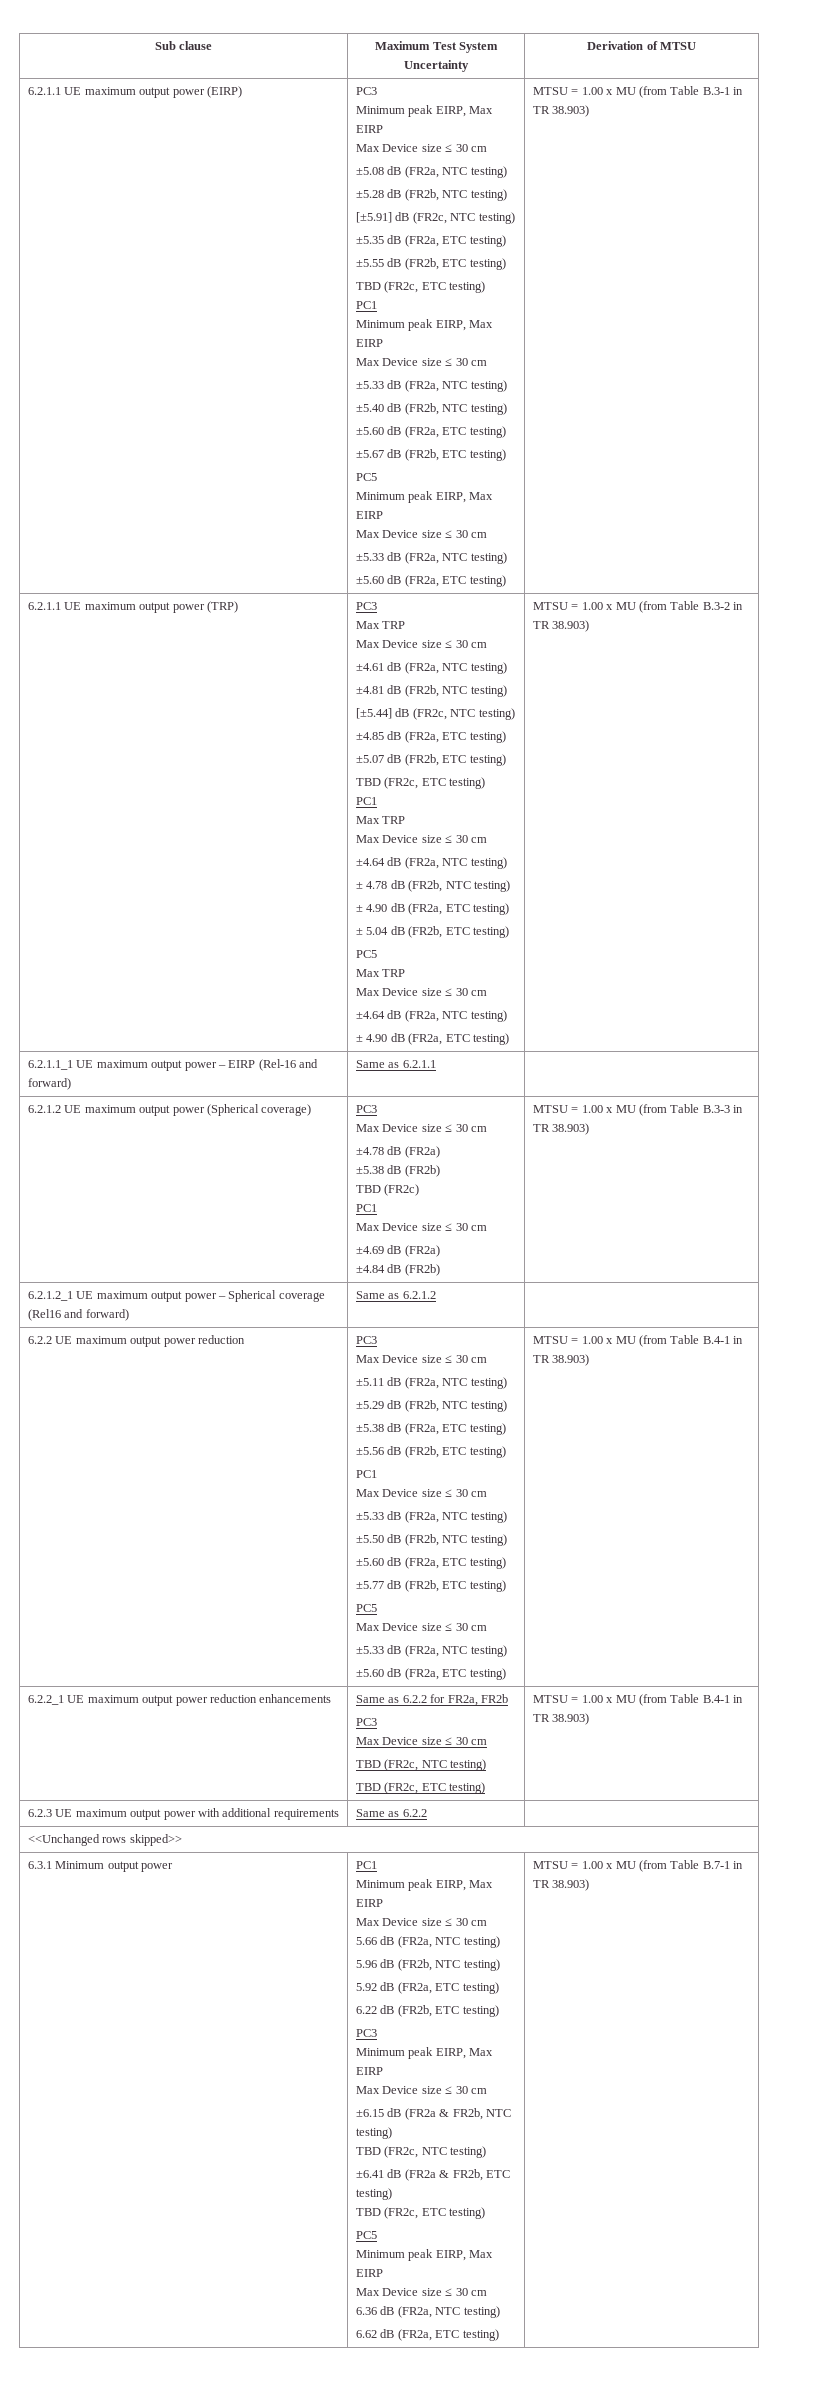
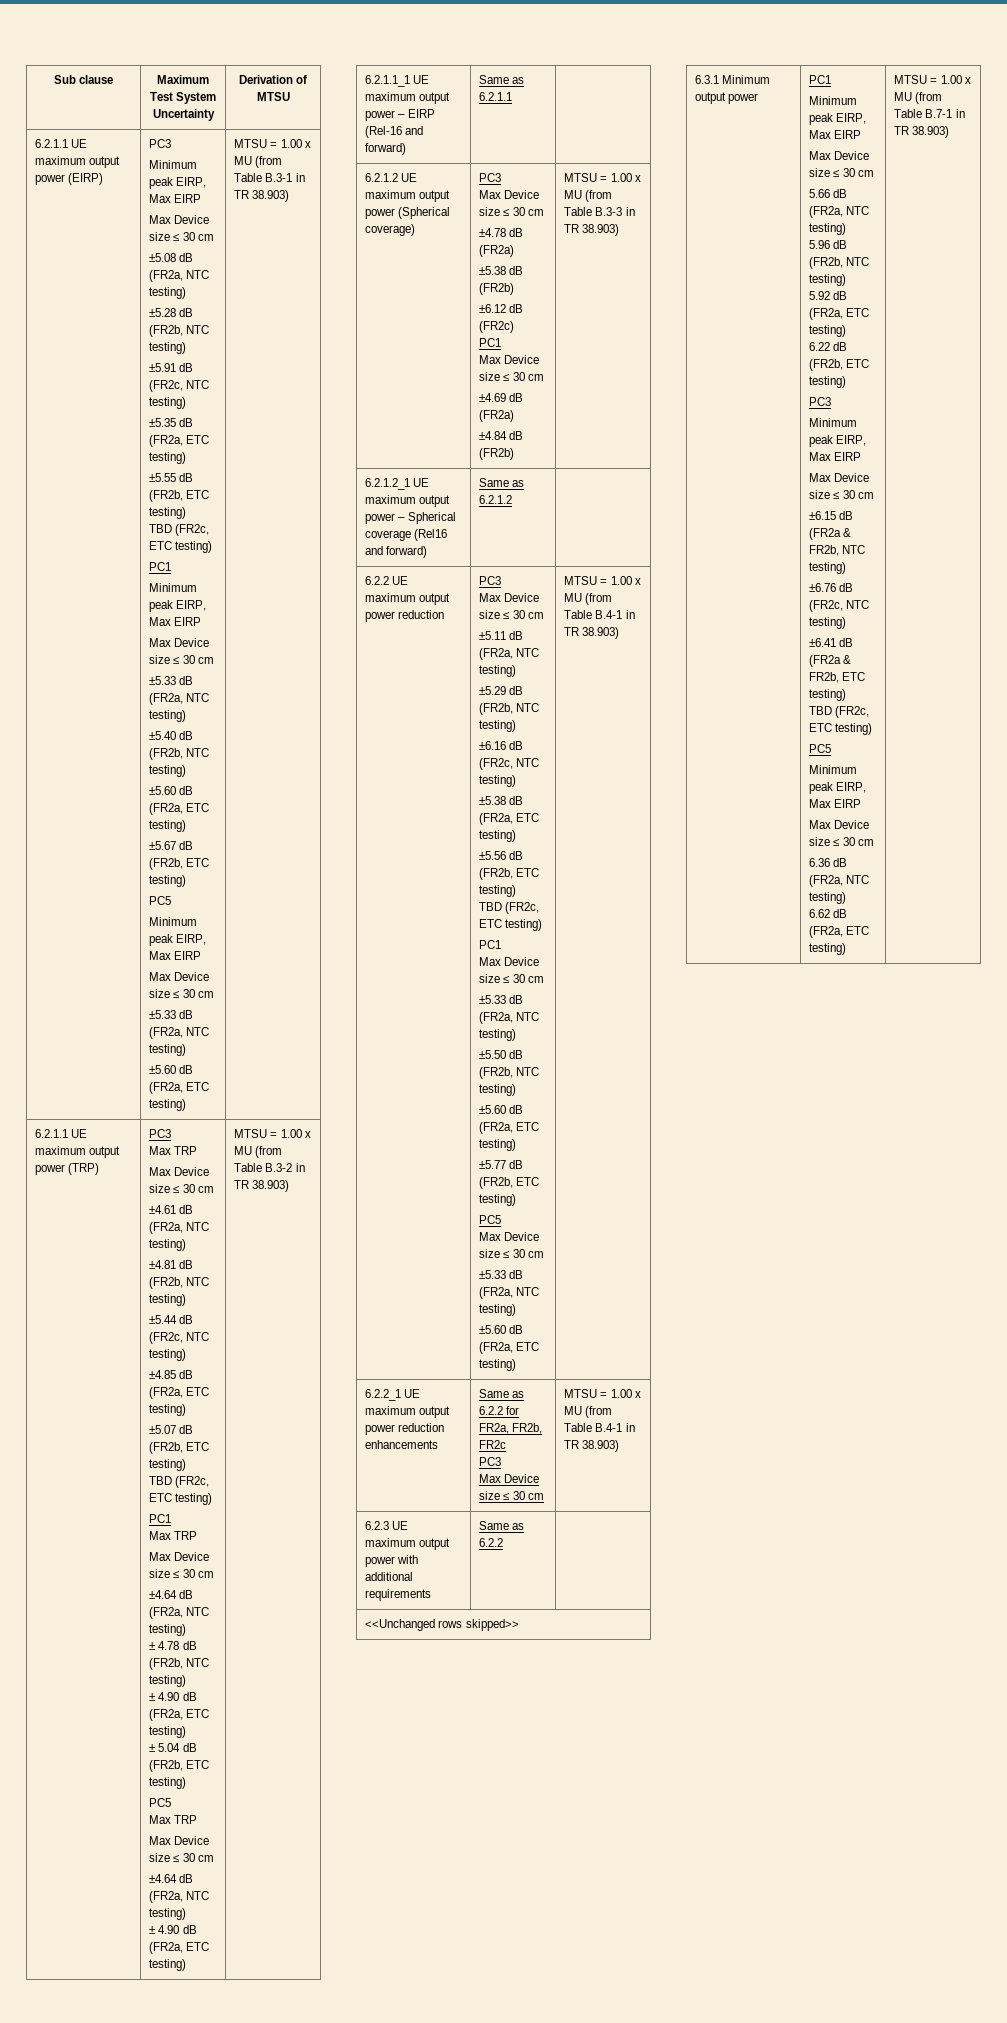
- [±5.91] dB (FR2c, NTC testing)
+ ±5.91 dB (FR2c, NTC testing)
- [±5.44] dB (FR2c, NTC testing)
+ ±5.44 dB (FR2c, NTC testing)
- TBD (FR2c)
+ ±6.12 dB (FR2c)
+ ±6.16 dB (FR2c, NTC testing)
  ±5.56 dB (FR2b, ETC testing)
+ TBD (FR2c, ETC testing)
- 6.2.2_1 UE maximum output power reduction enhancements | Same as 6.2.2 for FR2a, FR2b
+ 6.2.2_1 UE maximum output power reduction enhancements | Same as 6.2.2 for FR2a, FR2b, FR2c
  PC3
- Max Device size ≤ 30 cm
- TBD (FR2c, NTC testing)
- TBD (FR2c, ETC testing) | MTSU = 1.00 x MU (from Table B.4-1 in TR 38.903)
+ Max Device size ≤ 30 cm | MTSU = 1.00 x MU (from Table B.4-1 in TR 38.903)
  ±6.15 dB (FR2a & FR2b, NTC testing)
- TBD (FR2c, NTC testing)
+ ±6.76 dB (FR2c, NTC testing)

